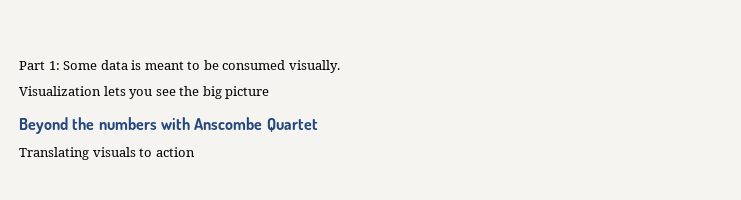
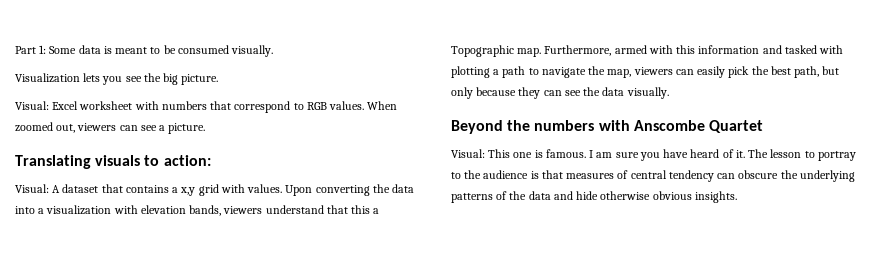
- Visualization lets you see the big picture
+ Visualization lets you see the big picture.
+ Visual: Excel worksheet with numbers that correspond to RGB values. When zoomed out, viewers can see a picture.
+ Translating visuals to action:
+ Visual: A dataset that contains a x,y grid with values. Upon converting the data into a visualization with elevation bands, viewers understand that this a Topographic map. Furthermore, armed with this information and tasked with plotting a path to navigate the map, viewers can easily pick the best path, but only because they can see the data visually.
- Translating visuals to action
+ Visual: This one is famous. I am sure you have heard of it. The lesson to portray to the audience is that measures of central tendency can obscure the underlying patterns of the data and hide otherwise obvious insights.

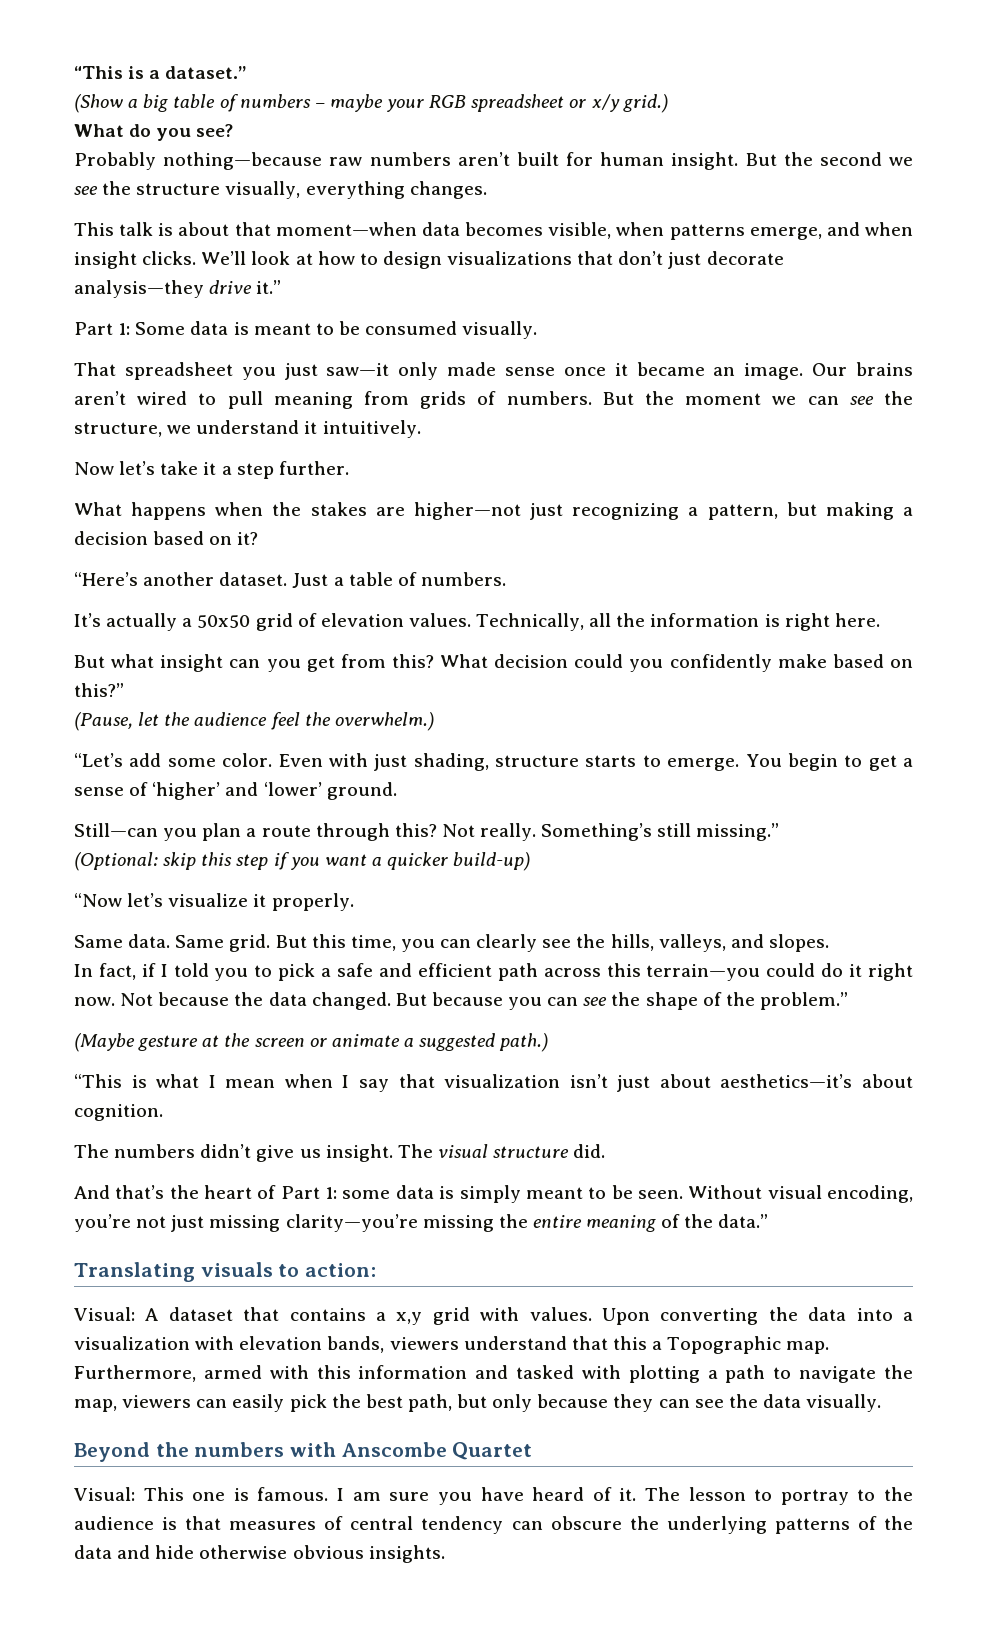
+ “This is a dataset.”
+ (Show a big table of numbers – maybe your RGB spreadsheet or x/y grid.)
+ What do you see?
+ Probably nothing—because raw numbers aren’t built for human insight. But the second we see the structure visually, everything changes.
+ This talk is about that moment—when data becomes visible, when patterns emerge, and when insight clicks. We’ll look at how to design visualizations that don’t just decorate analysis—they drive it.”
- Visualization lets you see the big picture.
- Visual: Excel worksheet with numbers that correspond to RGB values. When zoomed out, viewers can see a picture.
+ That spreadsheet you just saw—it only made sense once it became an image. Our brains aren’t wired to pull meaning from grids of numbers. But the moment we can see the structure, we understand it intuitively.
+ Now let’s take it a step further.
+ What happens when the stakes are higher—not just recognizing a pattern, but making a decision based on it?
+ “Here’s another dataset. Just a table of numbers.
+ It’s actually a 50x50 grid of elevation values. Technically, all the information is right here.
+ But what insight can you get from this? What decision could you confidently make based on this?”
+ (Pause, let the audience feel the overwhelm.)
+ “Let’s add some color. Even with just shading, structure starts to emerge. You begin to get a sense of ‘higher’ and ‘lower’ ground.
+ Still—can you plan a route through this? Not really. Something’s still missing.”
+ (Optional: skip this step if you want a quicker build-up)
+ “Now let’s visualize it properly.
+ Same data. Same grid. But this time, you can clearly see the hills, valleys, and slopes.
+ In fact, if I told you to pick a safe and efficient path across this terrain—you could do it right now. Not because the data changed. But because you can see the shape of the problem.”
+ (Maybe gesture at the screen or animate a suggested path.)
+ “This is what I mean when I say that visualization isn’t just about aesthetics—it’s about cognition.
+ The numbers didn’t give us insight. The visual structure did.
+ And that’s the heart of Part 1: some data is simply meant to be seen. Without visual encoding, you’re not just missing clarity—you’re missing the entire meaning of the data.”

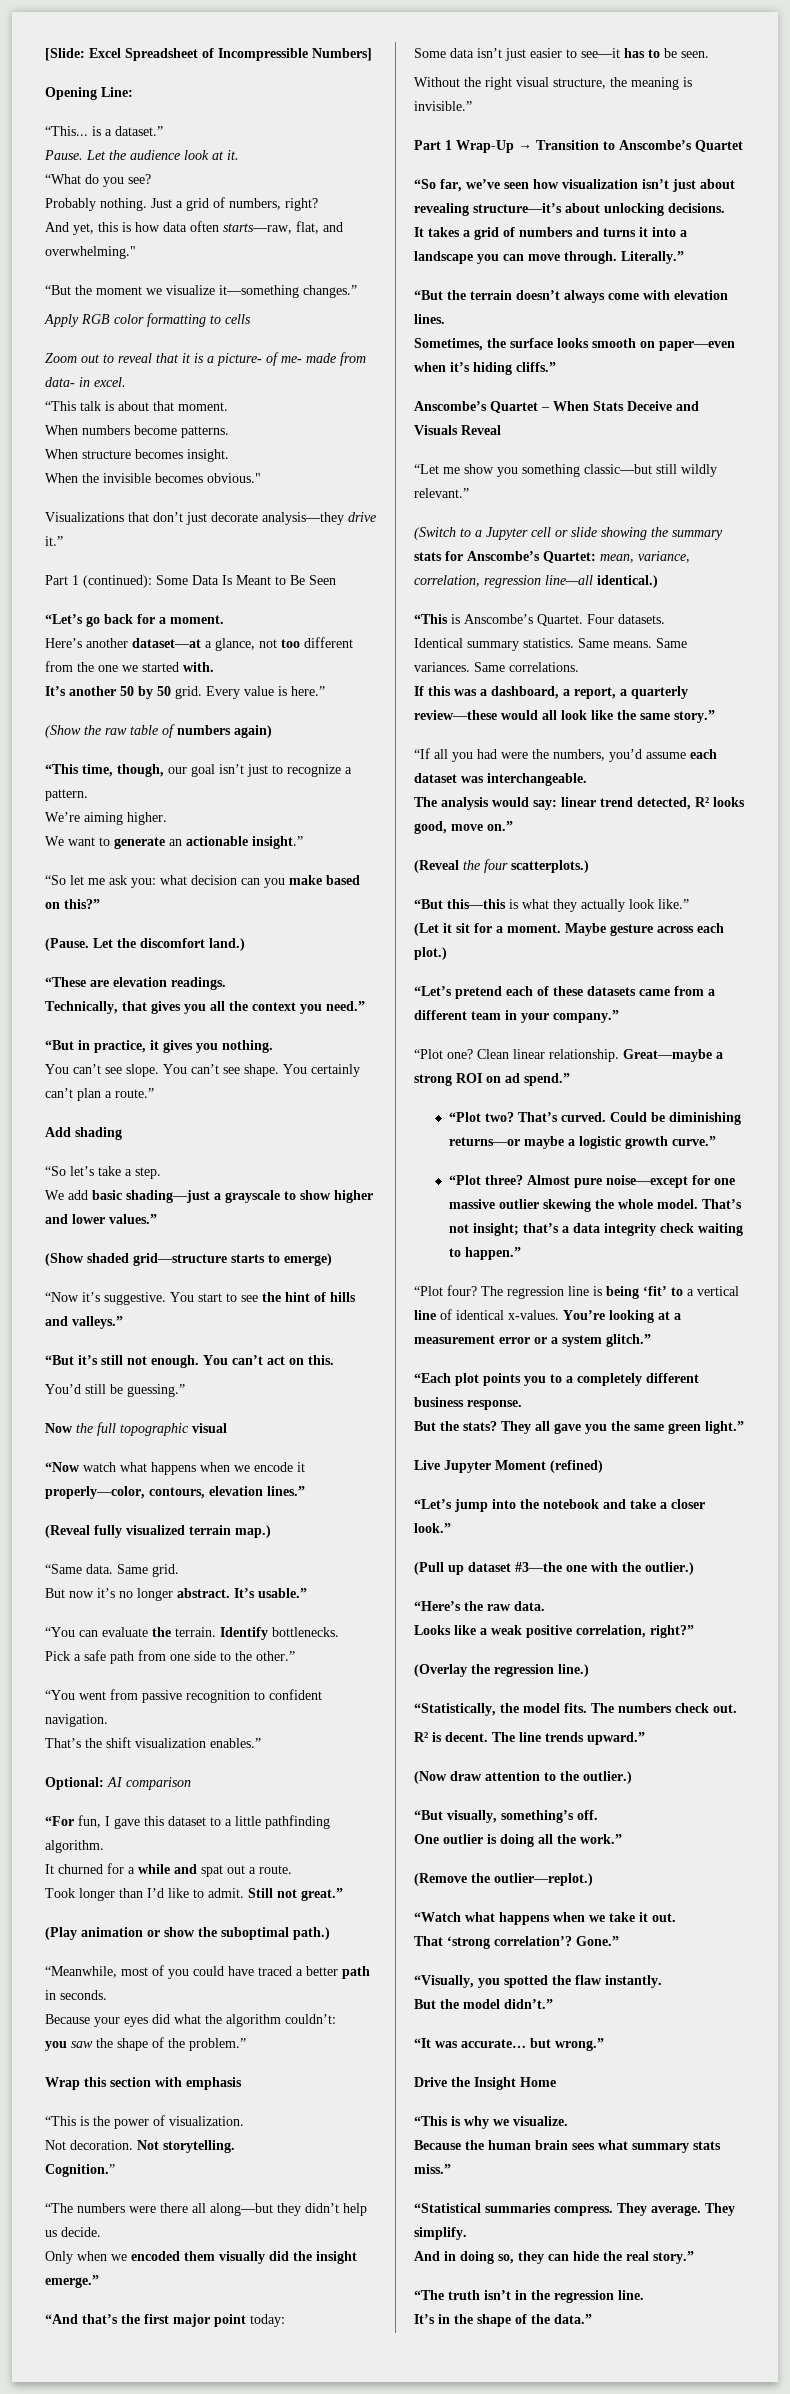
- “This is a dataset.”
- (Show a big table of numbers – maybe your RGB spreadsheet or x/y grid.)
- What do you see?
- Probably nothing—because raw numbers aren’t built for human insight. But the second we see the structure visually, everything changes.
- This talk is about that moment—when data becomes visible, when patterns emerge, and when insight clicks. We’ll look at how to design visualizations that don’t just decorate analysis—they drive it.”
+ [Slide: Excel Spreadsheet of Incompressible Numbers]
+ Opening Line:
+ “This... is a dataset.”
+ Pause. Let the audience look at it.
+ “What do you see?
+ Probably nothing. Just a grid of numbers, right?
+ And yet, this is how data often starts—raw, flat, and overwhelming."
+ “But the moment we visualize it—something changes.”
+ Apply RGB color formatting to cells
+ Zoom out to reveal that it is a picture- of me- made from data- in excel.
+ “This talk is about that moment.
+ When numbers become patterns.
+ When structure becomes insight.
+ When the invisible becomes obvious."
+ Visualizations that don’t just decorate analysis—they drive it.”
- Part 1: Some data is meant to be consumed visually.
- That spreadsheet you just saw—it only made sense once it became an image. Our brains aren’t wired to pull meaning from grids of numbers. But the moment we can see the structure, we understand it intuitively.
- Now let’s take it a step further.
- What happens when the stakes are higher—not just recognizing a pattern, but making a decision based on it?
- “Here’s another dataset. Just a table of numbers.
- It’s actually a 50x50 grid of elevation values. Technically, all the information is right here.
- But what insight can you get from this? What decision could you confidently make based on this?”
- (Pause, let the audience feel the overwhelm.)
- “Let’s add some color. Even with just shading, structure starts to emerge. You begin to get a sense of ‘higher’ and ‘lower’ ground.
- Still—can you plan a route through this? Not really. Something’s still missing.”
- (Optional: skip this step if you want a quicker build-up)
- “Now let’s visualize it properly.
- Same data. Same grid. But this time, you can clearly see the hills, valleys, and slopes.
- In fact, if I told you to pick a safe and efficient path across this terrain—you could do it right now. Not because the data changed. But because you can see the shape of the problem.”
+ Part 1 (continued): Some Data Is Meant to Be Seen
+ “Let’s go back for a moment.
+ Here’s another dataset—at a glance, not too different from the one we started with.
+ It’s another 50 by 50 grid. Every value is here.”
+ (Show the raw table of numbers again)
+ “This time, though, our goal isn’t just to recognize a pattern.
+ We’re aiming higher.
+ We want to generate an actionable insight.”
+ “So let me ask you: what decision can you make based on this?”
+ (Pause. Let the discomfort land.)
+ “These are elevation readings.
+ Technically, that gives you all the context you need.”
+ “But in practice, it gives you nothing.
+ You can’t see slope. You can’t see shape. You certainly can’t plan a route.”
+ Add shading
+ “So let’s take a step.
+ We add basic shading—just a grayscale to show higher and lower values.”
+ (Show shaded grid—structure starts to emerge)
+ “Now it’s suggestive. You start to see the hint of hills and valleys.”
+ “But it’s still not enough. You can’t act on this.
+ You’d still be guessing.”
+ Now the full topographic visual
+ “Now watch what happens when we encode it properly—color, contours, elevation lines.”
+ (Reveal fully visualized terrain map.)
+ “Same data. Same grid.
+ But now it’s no longer abstract. It’s usable.”
+ “You can evaluate the terrain. Identify bottlenecks.
+ Pick a safe path from one side to the other.”
+ “You went from passive recognition to confident navigation.
+ That’s the shift visualization enables.”
+ Optional: AI comparison
+ “For fun, I gave this dataset to a little pathfinding algorithm.
+ It churned for a while and spat out a route.
+ Took longer than I’d like to admit. Still not great.”
+ (Play animation or show the suboptimal path.)
+ “Meanwhile, most of you could have traced a better path in seconds.
+ Because your eyes did what the algorithm couldn’t:
+ you saw the shape of the problem.”
- (Maybe gesture at the screen or animate a suggested path.)
- “This is what I mean when I say that visualization isn’t just about aesthetics—it’s about cognition.
- The numbers didn’t give us insight. The visual structure did.
- And that’s the heart of Part 1: some data is simply meant to be seen. Without visual encoding, you’re not just missing clarity—you’re missing the entire meaning of the data.”
- Translating visuals to action:
- Visual: A dataset that contains a x,y grid with values. Upon converting the data into a visualization with elevation bands, viewers understand that this a Topographic map. Furthermore, armed with this information and tasked with plotting a path to navigate the map, viewers can easily pick the best path, but only because they can see the data visually.
- Beyond the numbers with Anscombe Quartet
- Visual: This one is famous. I am sure you have heard of it. The lesson to portray to the audience is that measures of central tendency can obscure the underlying patterns of the data and hide otherwise obvious insights.
+ Wrap this section with emphasis
+ “This is the power of visualization.
+ Not decoration. Not storytelling.
+ Cognition.”
+ “The numbers were there all along—but they didn’t help us decide.
+ Only when we encoded them visually did the insight emerge.”
+ “And that’s the first major point today:
+ Some data isn’t just easier to see—it has to be seen.
+ Without the right visual structure, the meaning is invisible.”
+ Part 1 Wrap-Up → Transition to Anscombe’s Quartet
+ “So far, we’ve seen how visualization isn’t just about revealing structure—it’s about unlocking decisions.
+ It takes a grid of numbers and turns it into a landscape you can move through. Literally.”
+ “But the terrain doesn’t always come with elevation lines.
+ Sometimes, the surface looks smooth on paper—even when it’s hiding cliffs.”
+ Anscombe’s Quartet – When Stats Deceive and Visuals Reveal
+ “Let me show you something classic—but still wildly relevant.”
+ (Switch to a Jupyter cell or slide showing the summary stats for Anscombe’s Quartet: mean, variance, correlation, regression line—all identical.)
+ “This is Anscombe’s Quartet. Four datasets.
+ Identical summary statistics. Same means. Same variances. Same correlations.
+ If this was a dashboard, a report, a quarterly review—these would all look like the same story.”
+ “If all you had were the numbers, you’d assume each dataset was interchangeable.
+ The analysis would say: linear trend detected, R² looks good, move on.”
+ (Reveal the four scatterplots.)
+ “But this—this is what they actually look like.”
+ (Let it sit for a moment. Maybe gesture across each plot.)
+ “Let’s pretend each of these datasets came from a different team in your company.”
+ “Plot one? Clean linear relationship. Great—maybe a strong ROI on ad spend.”
+ “Plot two? That’s curved. Could be diminishing returns—or maybe a logistic growth curve.”
+ “Plot three? Almost pure noise—except for one massive outlier skewing the whole model. That’s not insight; that’s a data integrity check waiting to happen.”
+ “Plot four? The regression line is being ‘fit’ to a vertical line of identical x-values. You’re looking at a measurement error or a system glitch.”
+ “Each plot points you to a completely different business response.
+ But the stats? They all gave you the same green light.”
+ Live Jupyter Moment (refined)
+ “Let’s jump into the notebook and take a closer look.”
+ (Pull up dataset #3—the one with the outlier.)
+ “Here’s the raw data.
+ Looks like a weak positive correlation, right?”
+ (Overlay the regression line.)
+ “Statistically, the model fits. The numbers check out.
+ R² is decent. The line trends upward.”
+ (Now draw attention to the outlier.)
+ “But visually, something’s off.
+ One outlier is doing all the work.”
+ (Remove the outlier—replot.)
+ “Watch what happens when we take it out.
+ That ‘strong correlation’? Gone.”
+ “Visually, you spotted the flaw instantly.
+ But the model didn’t.”
+ “It was accurate… but wrong.”
+ Drive the Insight Home
+ “This is why we visualize.
+ Because the human brain sees what summary stats miss.”
+ “Statistical summaries compress. They average. They simplify.
+ And in doing so, they can hide the real story.”
+ “The truth isn’t in the regression line.
+ It’s in the shape of the data.”

